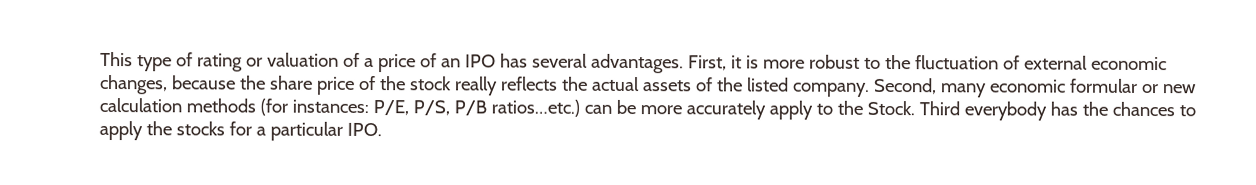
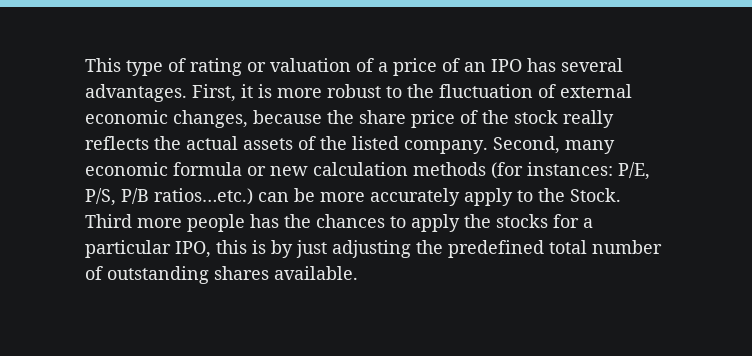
- Second, many economic formular or new calculation methods (for instances: P/E, P/S, P/B ratios…etc.) can be more accurately apply to the Stock.
+ Second, many economic formula or new calculation methods (for instances: P/E, P/S, P/B ratios…etc.) can be more accurately apply to the Stock.
- Third everybody has the chances to apply the stocks for a particular IPO.
+ Third more people has the chances to apply the stocks for a particular IPO, this is by just adjusting the predefined total number of outstanding shares available.

